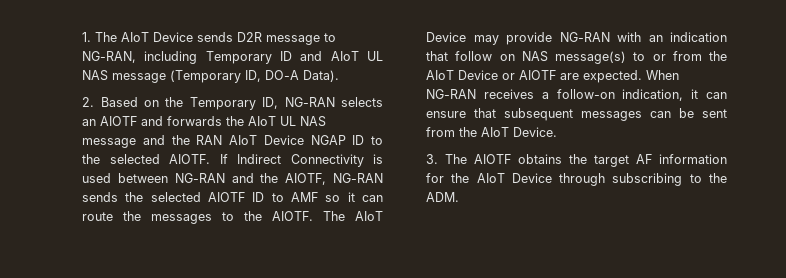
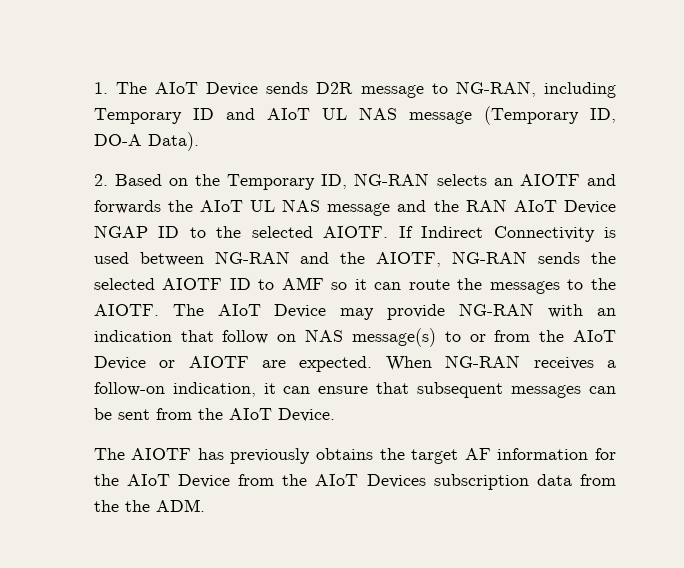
- 3. The AIOTF obtains the target AF information for the AIoT Device through subscribing to the ADM.
+ The AIOTF has previously obtains the target AF information for the AIoT Device from the AIoT Devices subscription data from the the ADM.

